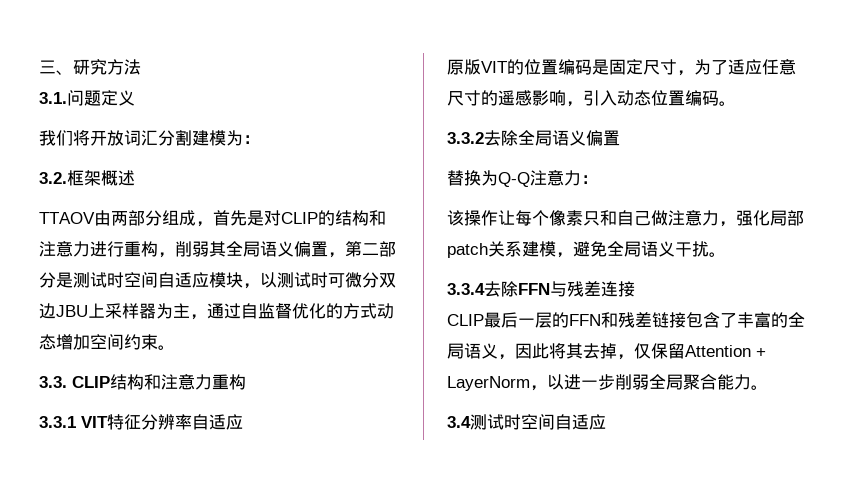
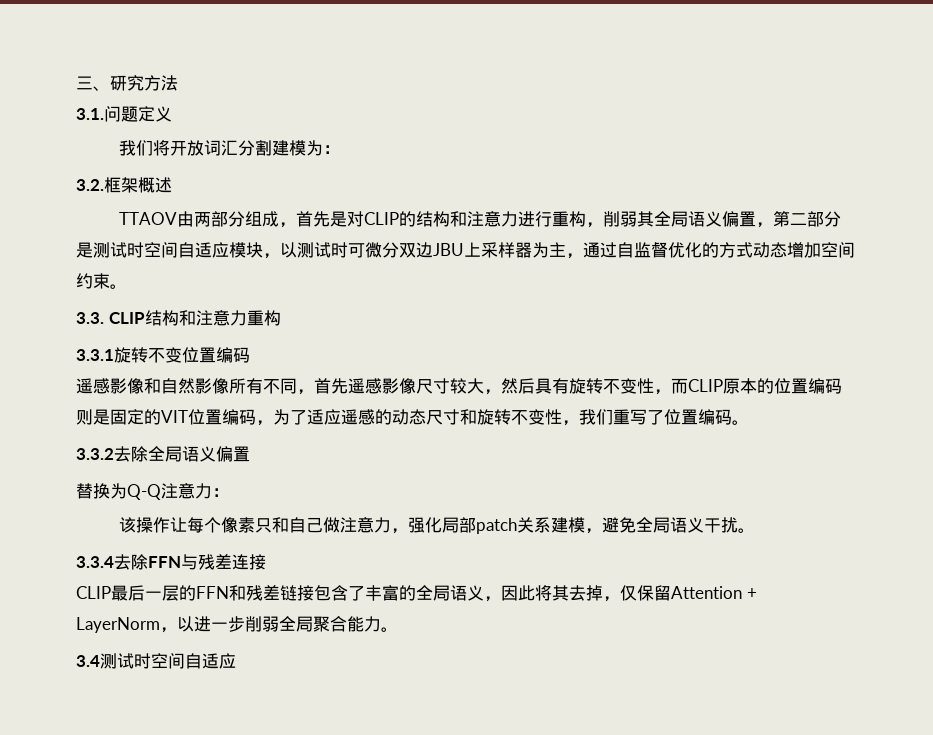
- 3.3.1 VIT特征分辨率自适应
- 原版VIT的位置编码是固定尺寸，为了适应任意尺寸的遥感影响，引入动态位置编码。
+ 3.3.1旋转不变位置编码
+ 遥感影像和自然影像所有不同，首先遥感影像尺寸较大，然后具有旋转不变性，而CLIP原本的位置编码则是固定的VIT位置编码，为了适应遥感的动态尺寸和旋转不变性，我们重写了位置编码。

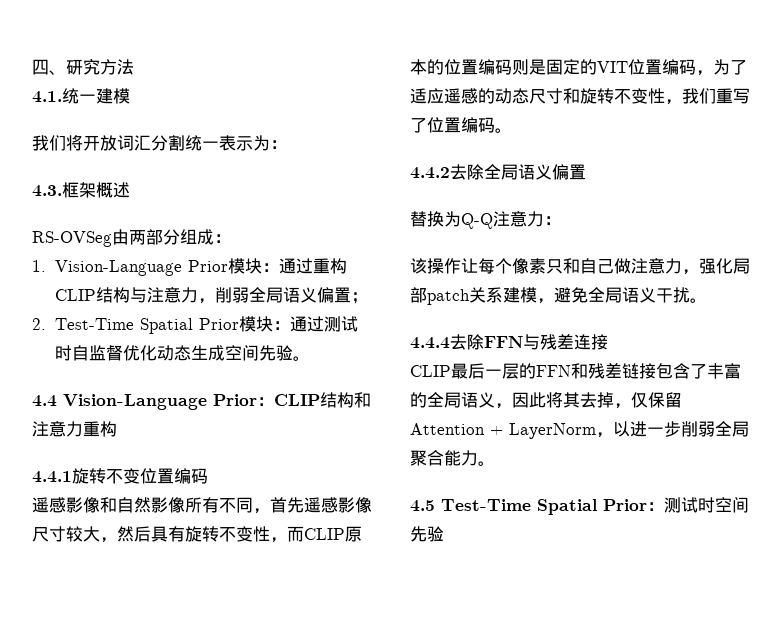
- 三、研究方法
+ 四、研究方法
- 3.1.问题定义
+ 4.1.统一建模
- 我们将开放词汇分割建模为：
+ 我们将开放词汇分割统一表示为：
- 3.2.框架概述
+ 4.3.框架概述
- TTAOV由两部分组成，首先是对CLIP的结构和注意力进行重构，削弱其全局语义偏置，第二部分是测试时空间自适应模块，以测试时可微分双边JBU上采样器为主，通过自监督优化的方式动态增加空间约束。
- 3.3. CLIP结构和注意力重构
+ RS-OVSeg由两部分组成：
+ 1. Vision-Language Prior模块：通过重构CLIP结构与注意力，削弱全局语义偏置；
+ 2. Test-Time Spatial Prior模块：通过测试时自监督优化动态生成空间先验。
+ 4.4 Vision-Language Prior：CLIP结构和注意力重构
- 3.3.1旋转不变位置编码
+ 4.4.1旋转不变位置编码
- 3.3.2去除全局语义偏置
+ 4.4.2去除全局语义偏置
- 3.3.4去除FFN与残差连接
+ 4.4.4去除FFN与残差连接
- 3.4测试时空间自适应
+ 4.5 Test-Time Spatial Prior：测试时空间先验

